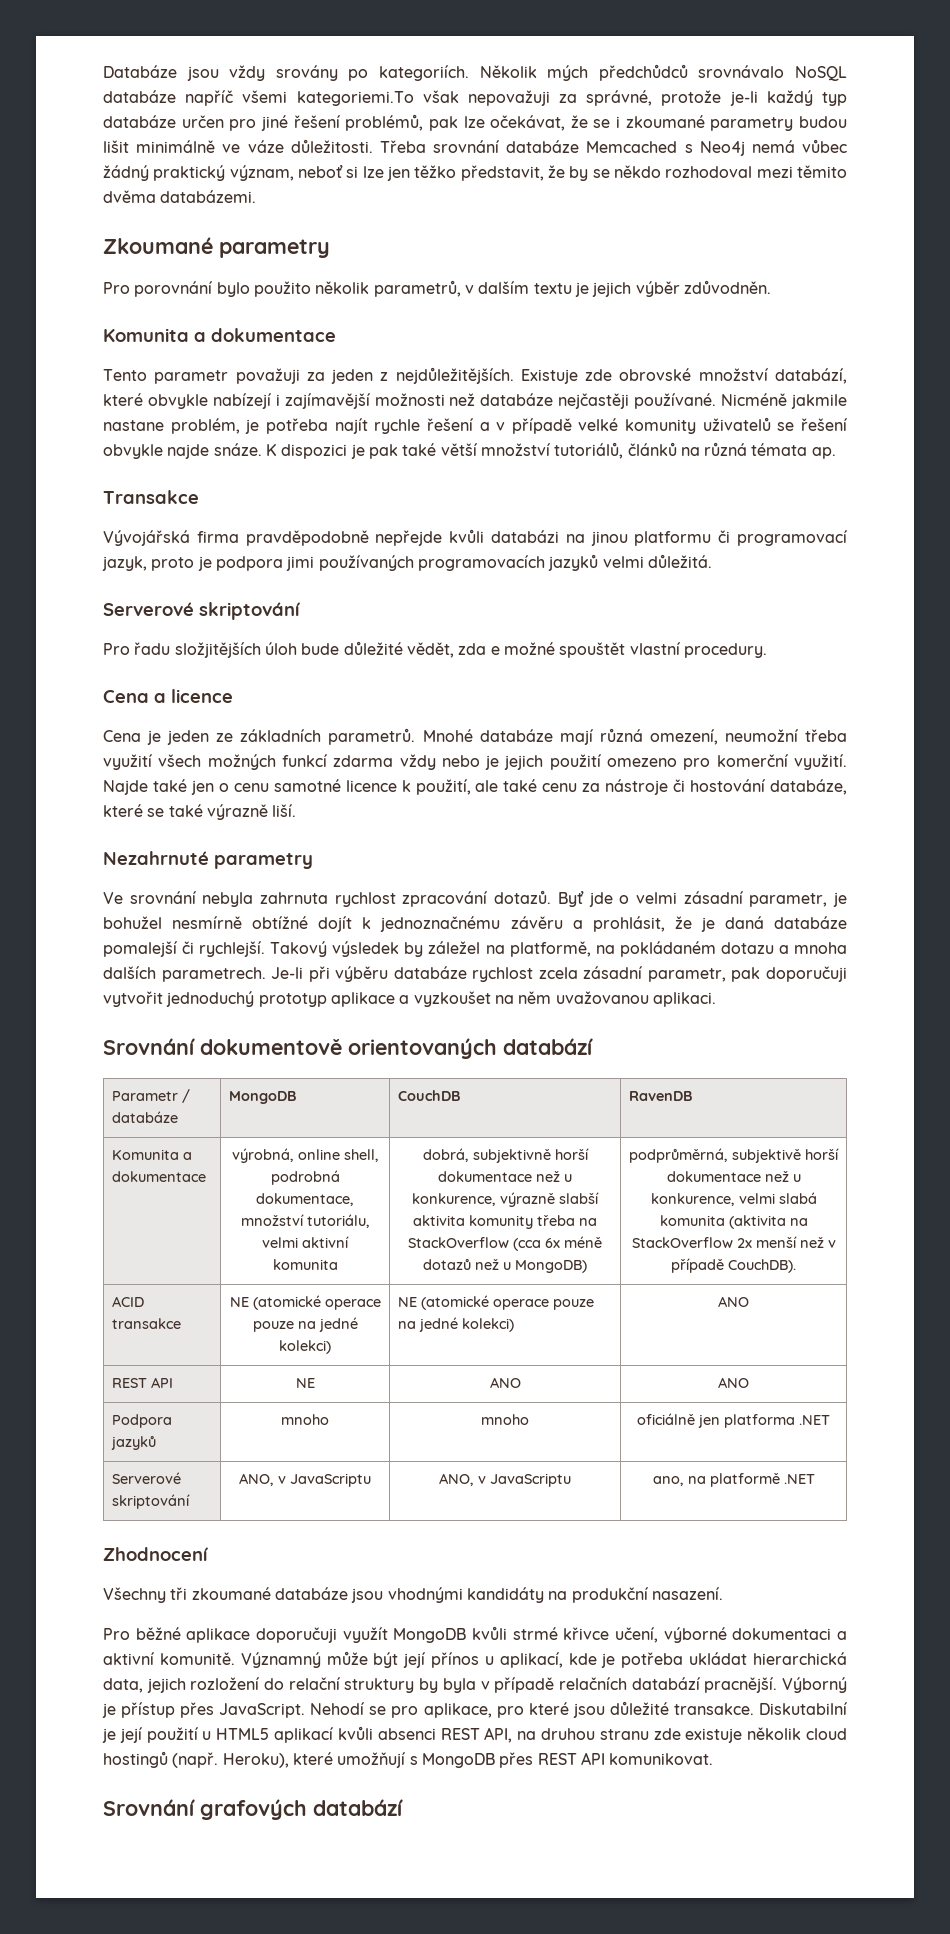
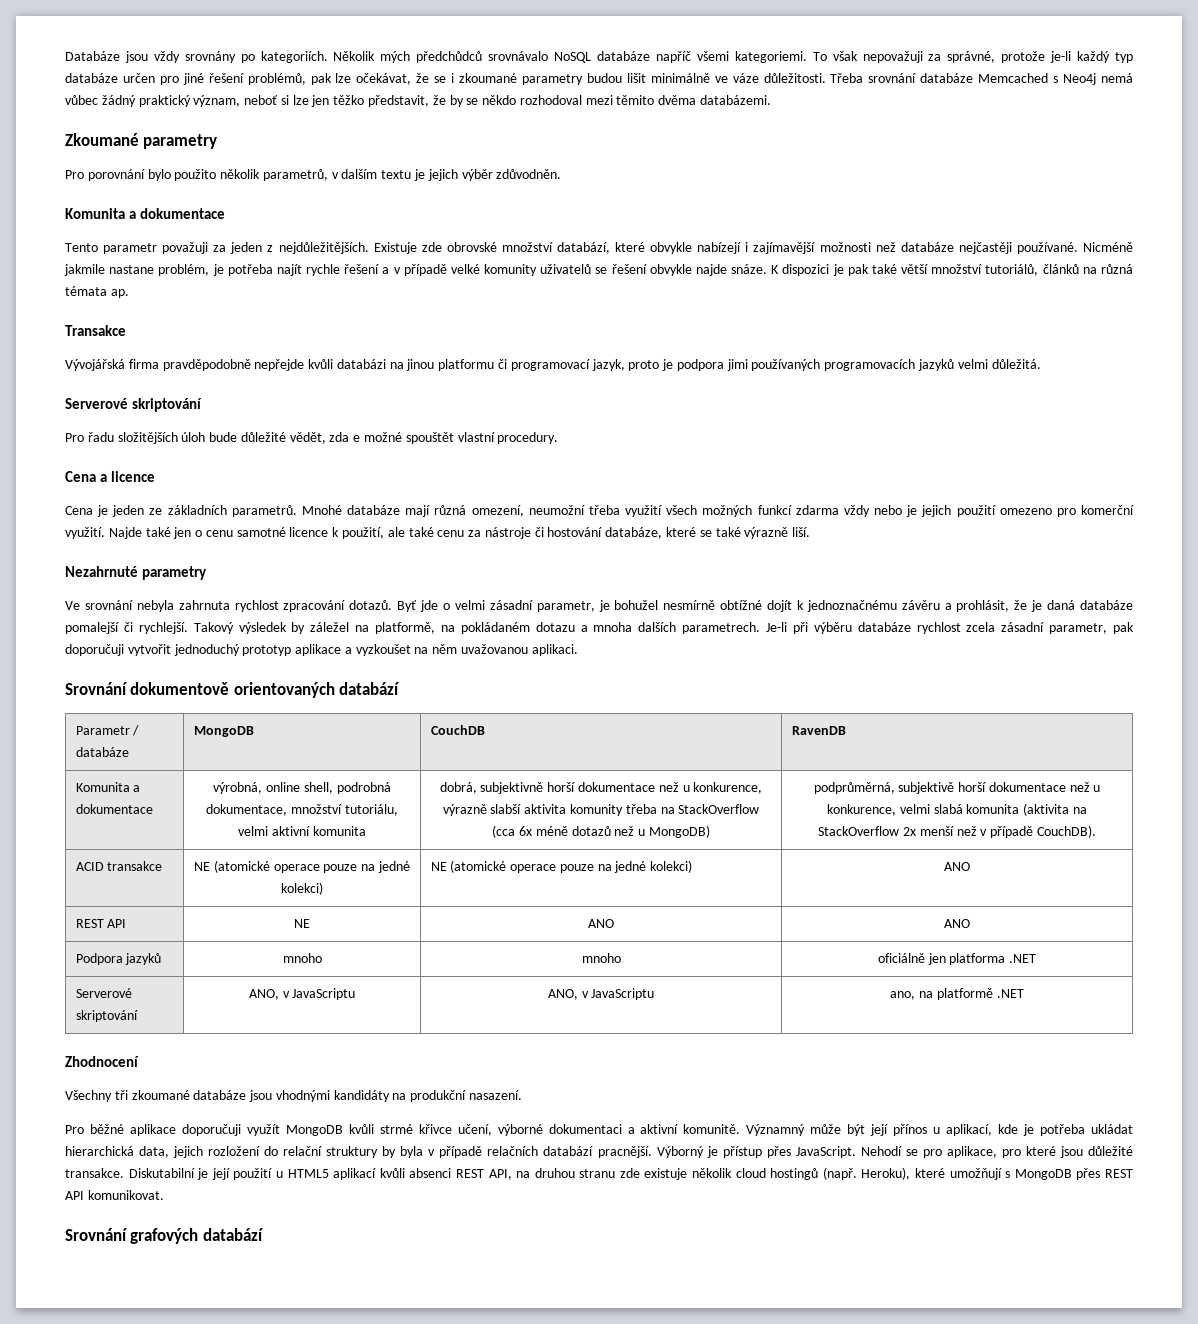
- Databáze jsou vždy srovány po kategoriích.
+ Databáze jsou vždy srovnány po kategoriích.
- Několik mých předchůdců srovnávalo NoSQL databáze napříč všemi kategoriemi.To však nepovažuji za správné, protože je-li každý typ databáze určen pro jiné řešení problémů, pak lze očekávat, že se i zkoumané parametry budou lišit minimálně ve váze důležitosti.
+ Několik mých předchůdců srovnávalo NoSQL databáze napříč všemi kategoriemi. To však nepovažuji za správné, protože je-li každý typ databáze určen pro jiné řešení problémů, pak lze očekávat, že se i zkoumané parametry budou lišit minimálně ve váze důležitosti.
- Pro řadu složjitějších úloh bude důležité vědět, zda e možné spouštět vlastní procedury.
+ Pro řadu složitějších úloh bude důležité vědět, zda e možné spouštět vlastní procedury.

